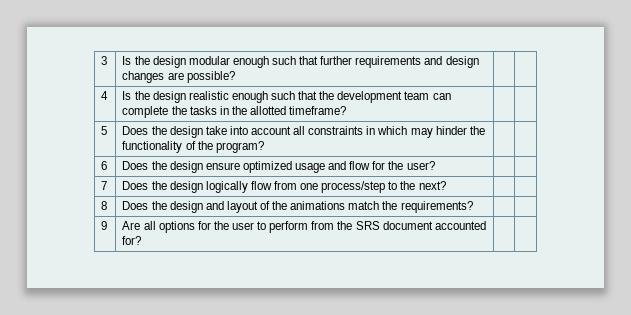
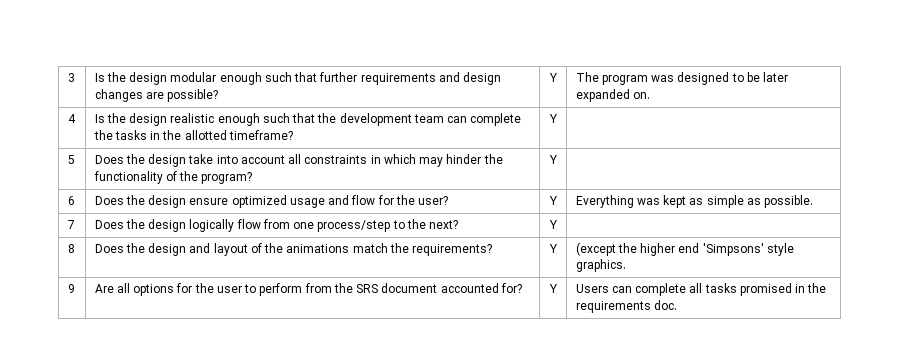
- 3 | Is the design modular enough such that further requirements and design changes are possible? | |
+ 3 | Is the design modular enough such that further requirements and design changes are possible? | Y | The program was designed to be later expanded on.
- 4 | Is the design realistic enough such that the development team can complete the tasks in the allotted timeframe? | |
+ 4 | Is the design realistic enough such that the development team can complete the tasks in the allotted timeframe? | Y |
- 5 | Does the design take into account all constraints in which may hinder the functionality of the program? | |
+ 5 | Does the design take into account all constraints in which may hinder the functionality of the program? | Y |
- 6 | Does the design ensure optimized usage and flow for the user? | |
+ 6 | Does the design ensure optimized usage and flow for the user? | Y | Everything was kept as simple as possible.
- 7 | Does the design logically flow from one process/step to the next? | |
+ 7 | Does the design logically flow from one process/step to the next? | Y |
- 8 | Does the design and layout of the animations match the requirements? | |
+ 8 | Does the design and layout of the animations match the requirements? | Y | (except the higher end 'Simpsons' style graphics.
- 9 | Are all options for the user to perform from the SRS document accounted for? | |
+ 9 | Are all options for the user to perform from the SRS document accounted for? | Y | Users can complete all tasks promised in the requirements doc.

